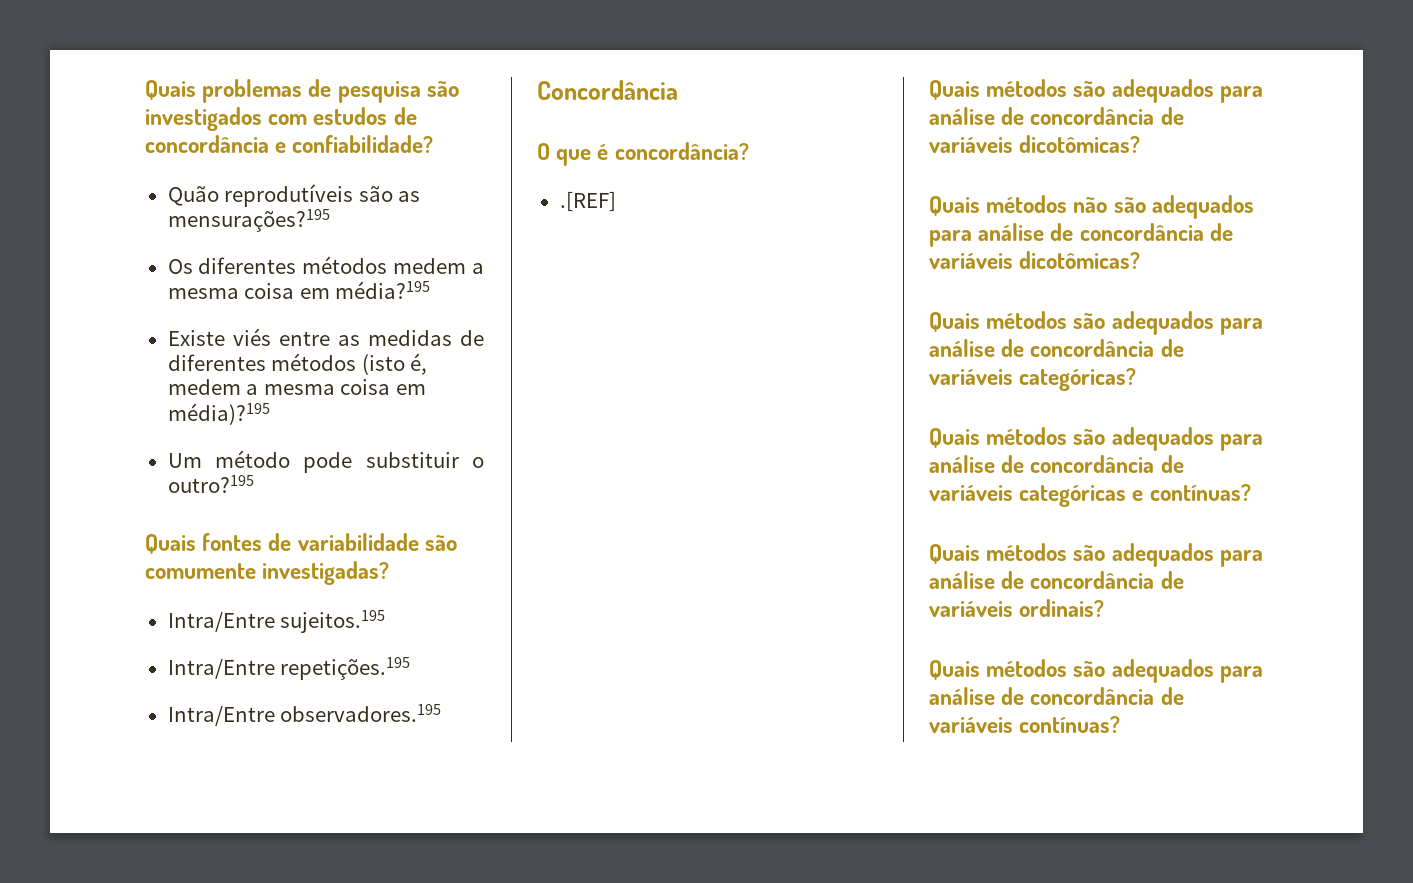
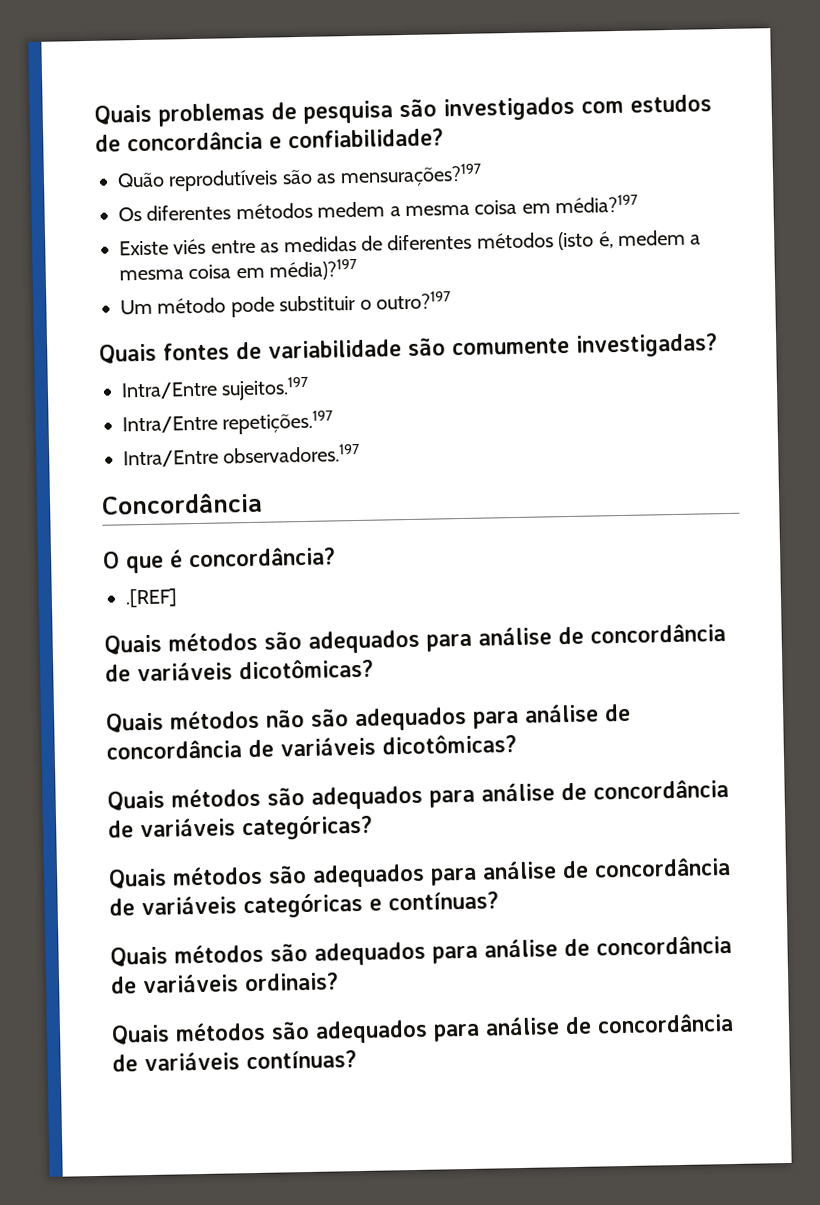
- Quão reprodutíveis são as mensurações?195
+ Quão reprodutíveis são as mensurações?197
- Os diferentes métodos medem a mesma coisa em média?195
+ Os diferentes métodos medem a mesma coisa em média?197
- Existe viés entre as medidas de diferentes métodos (isto é, medem a mesma coisa em média)?195
+ Existe viés entre as medidas de diferentes métodos (isto é, medem a mesma coisa em média)?197
- Um método pode substituir o outro?195
+ Um método pode substituir o outro?197
- Intra/Entre sujeitos.195
- Intra/Entre repetições.195
- Intra/Entre observadores.195
+ Intra/Entre sujeitos.197
+ Intra/Entre repetições.197
+ Intra/Entre observadores.197

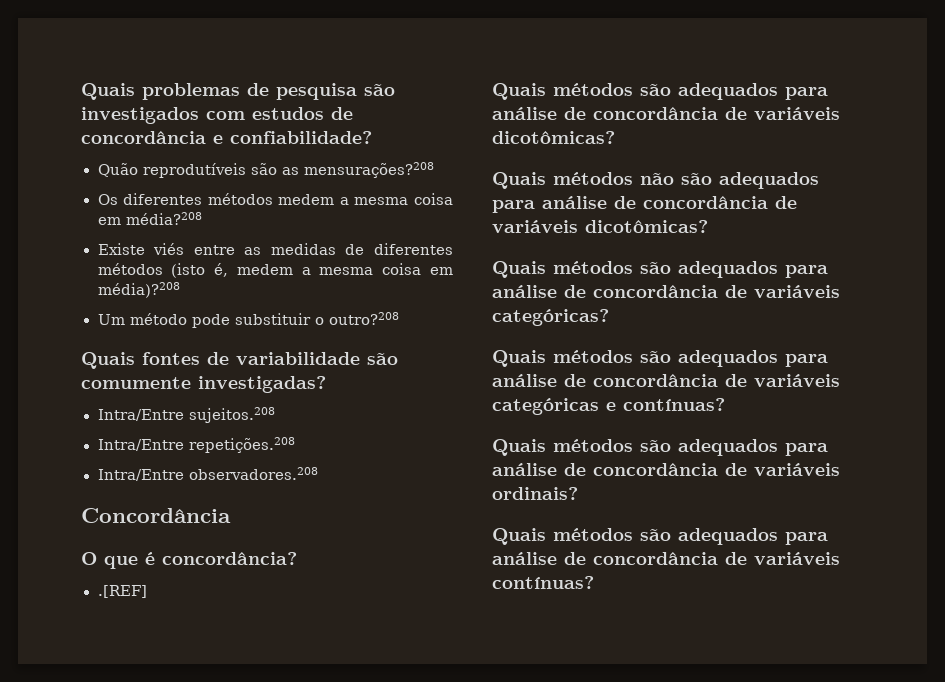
- Quão reprodutíveis são as mensurações?197
+ Quão reprodutíveis são as mensurações?208
- Os diferentes métodos medem a mesma coisa em média?197
+ Os diferentes métodos medem a mesma coisa em média?208
- Existe viés entre as medidas de diferentes métodos (isto é, medem a mesma coisa em média)?197
+ Existe viés entre as medidas de diferentes métodos (isto é, medem a mesma coisa em média)?208
- Um método pode substituir o outro?197
+ Um método pode substituir o outro?208
- Intra/Entre sujeitos.197
- Intra/Entre repetições.197
- Intra/Entre observadores.197
+ Intra/Entre sujeitos.208
+ Intra/Entre repetições.208
+ Intra/Entre observadores.208

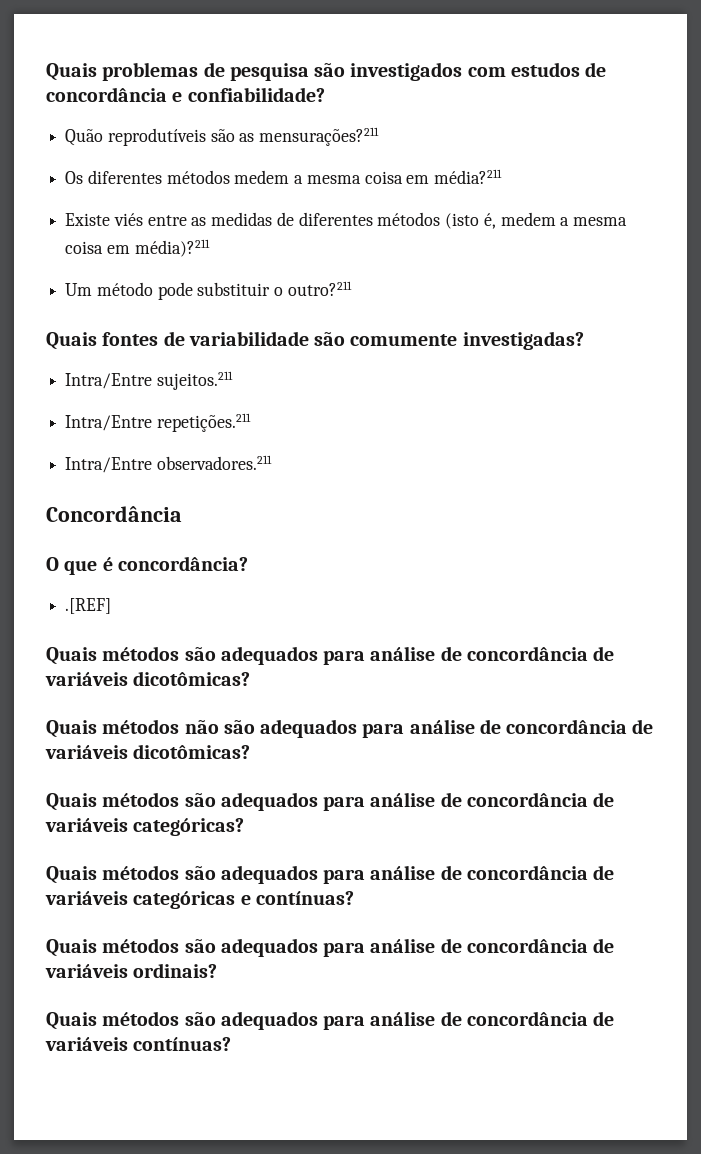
- Quão reprodutíveis são as mensurações?208
+ Quão reprodutíveis são as mensurações?211
- Os diferentes métodos medem a mesma coisa em média?208
+ Os diferentes métodos medem a mesma coisa em média?211
- Existe viés entre as medidas de diferentes métodos (isto é, medem a mesma coisa em média)?208
+ Existe viés entre as medidas de diferentes métodos (isto é, medem a mesma coisa em média)?211
- Um método pode substituir o outro?208
+ Um método pode substituir o outro?211
- Intra/Entre sujeitos.208
- Intra/Entre repetições.208
- Intra/Entre observadores.208
+ Intra/Entre sujeitos.211
+ Intra/Entre repetições.211
+ Intra/Entre observadores.211

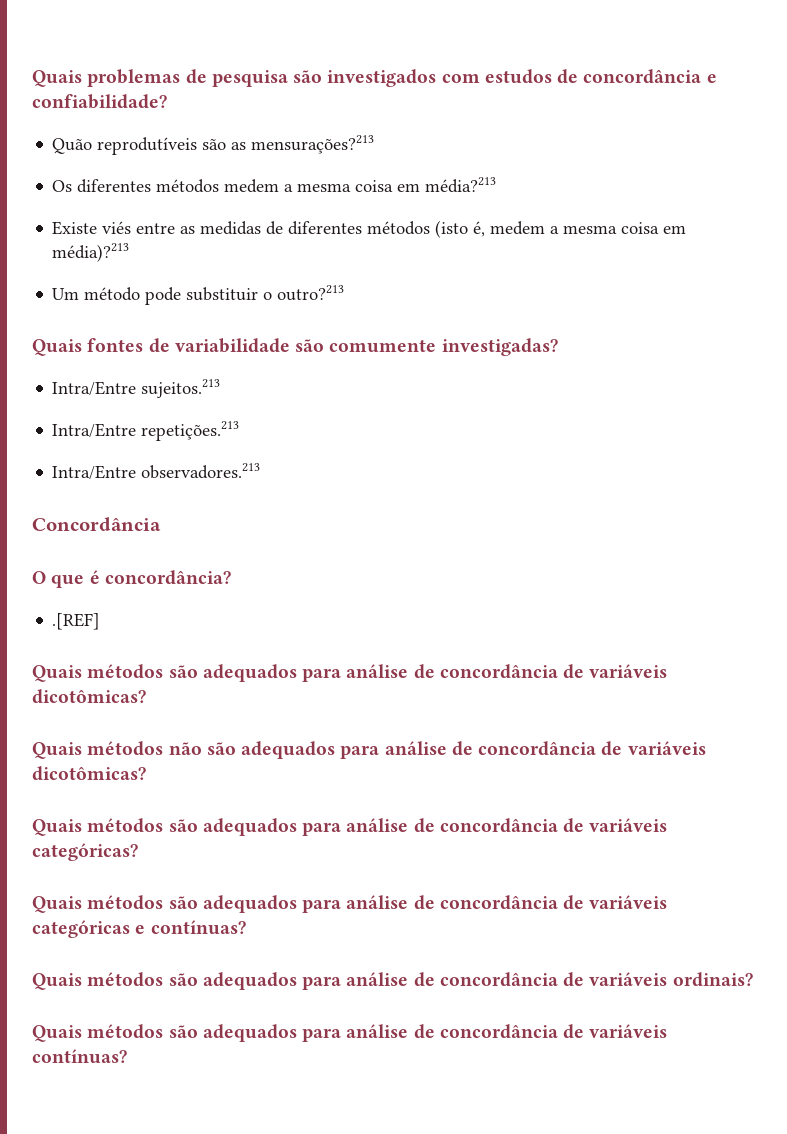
- Quão reprodutíveis são as mensurações?211
+ Quão reprodutíveis são as mensurações?213
- Os diferentes métodos medem a mesma coisa em média?211
+ Os diferentes métodos medem a mesma coisa em média?213
- Existe viés entre as medidas de diferentes métodos (isto é, medem a mesma coisa em média)?211
+ Existe viés entre as medidas de diferentes métodos (isto é, medem a mesma coisa em média)?213
- Um método pode substituir o outro?211
+ Um método pode substituir o outro?213
- Intra/Entre sujeitos.211
- Intra/Entre repetições.211
- Intra/Entre observadores.211
+ Intra/Entre sujeitos.213
+ Intra/Entre repetições.213
+ Intra/Entre observadores.213

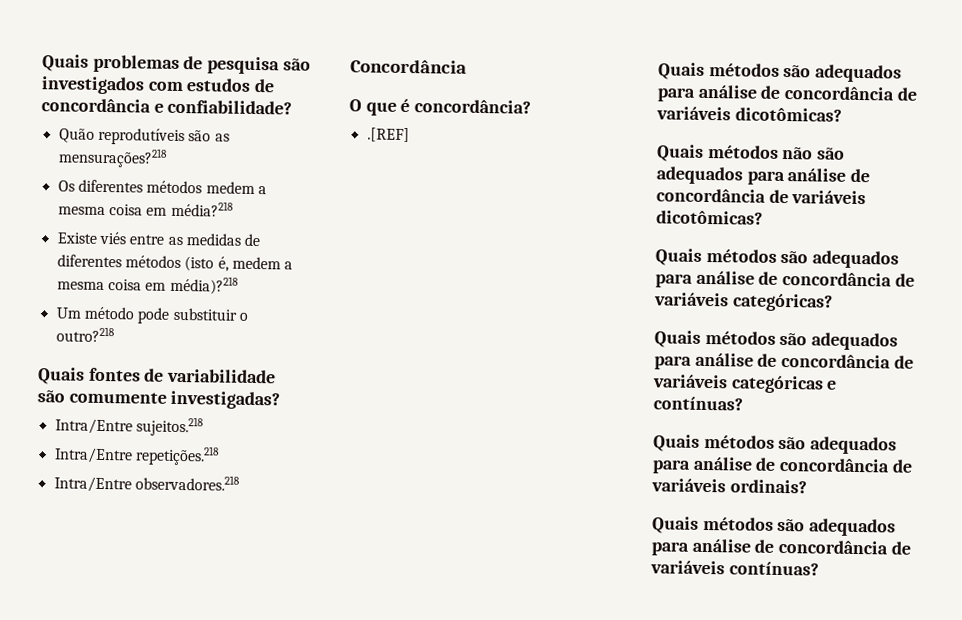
- Quão reprodutíveis são as mensurações?213
+ Quão reprodutíveis são as mensurações?218
- Os diferentes métodos medem a mesma coisa em média?213
+ Os diferentes métodos medem a mesma coisa em média?218
- Existe viés entre as medidas de diferentes métodos (isto é, medem a mesma coisa em média)?213
+ Existe viés entre as medidas de diferentes métodos (isto é, medem a mesma coisa em média)?218
- Um método pode substituir o outro?213
+ Um método pode substituir o outro?218
- Intra/Entre sujeitos.213
- Intra/Entre repetições.213
- Intra/Entre observadores.213
+ Intra/Entre sujeitos.218
+ Intra/Entre repetições.218
+ Intra/Entre observadores.218

